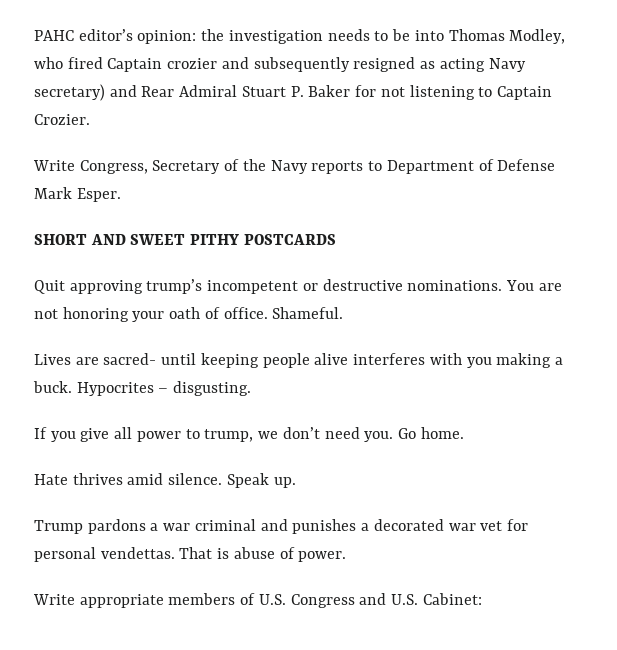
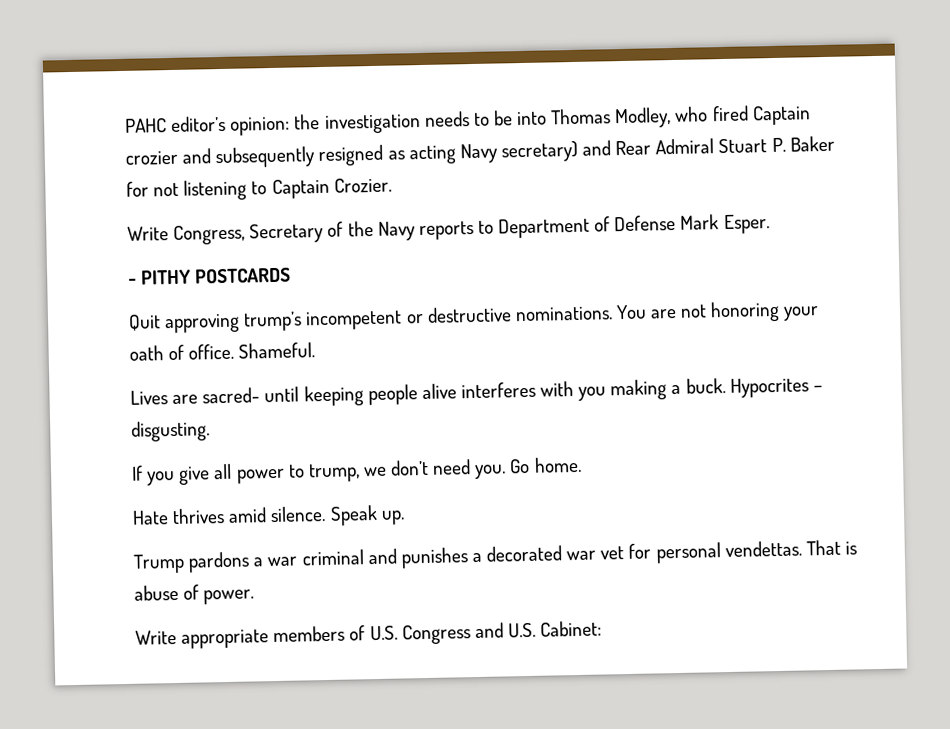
- SHORT AND SWEET PITHY POSTCARDS
+ - PITHY POSTCARDS

